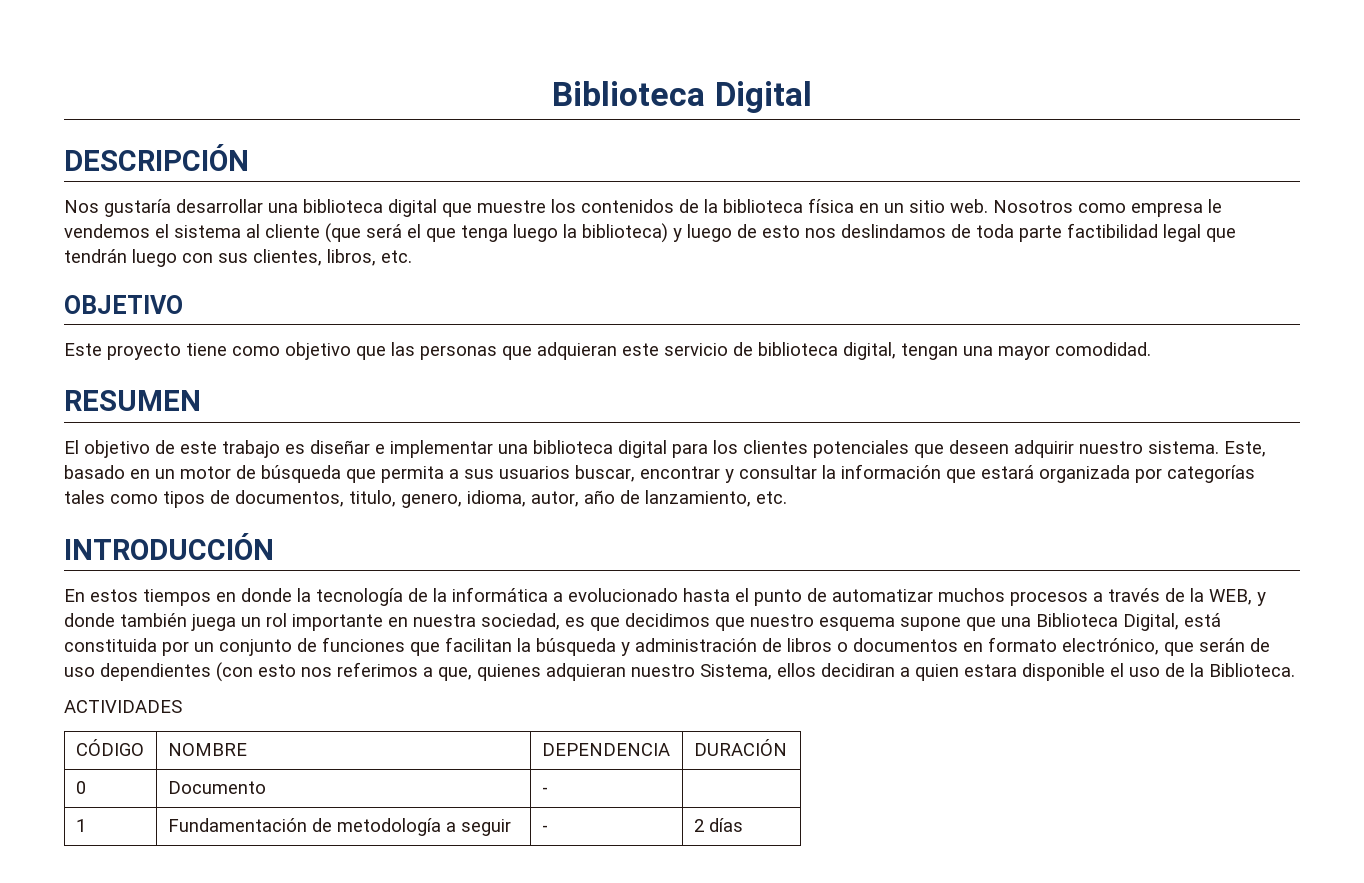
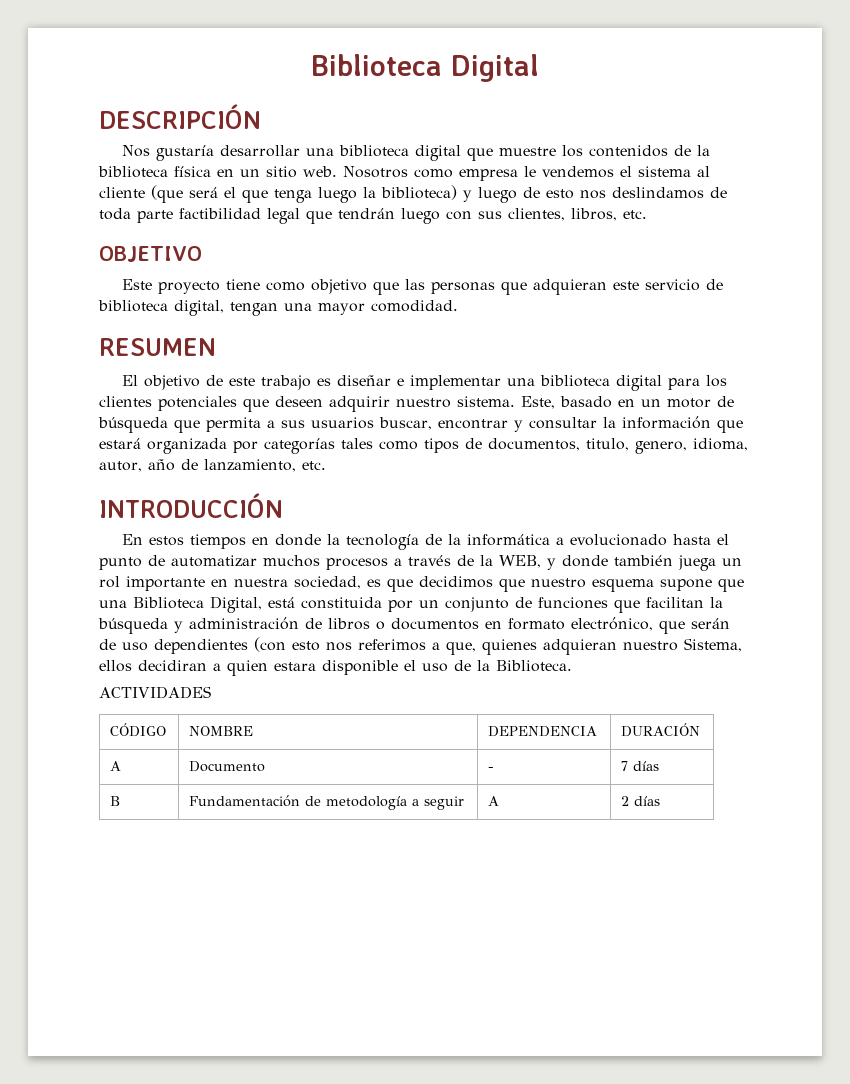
- 0 | Documento | - |
- 1 | Fundamentación de metodología a seguir | - | 2 días
+ A | Documento | - | 7 días
+ B | Fundamentación de metodología a seguir | A | 2 días

